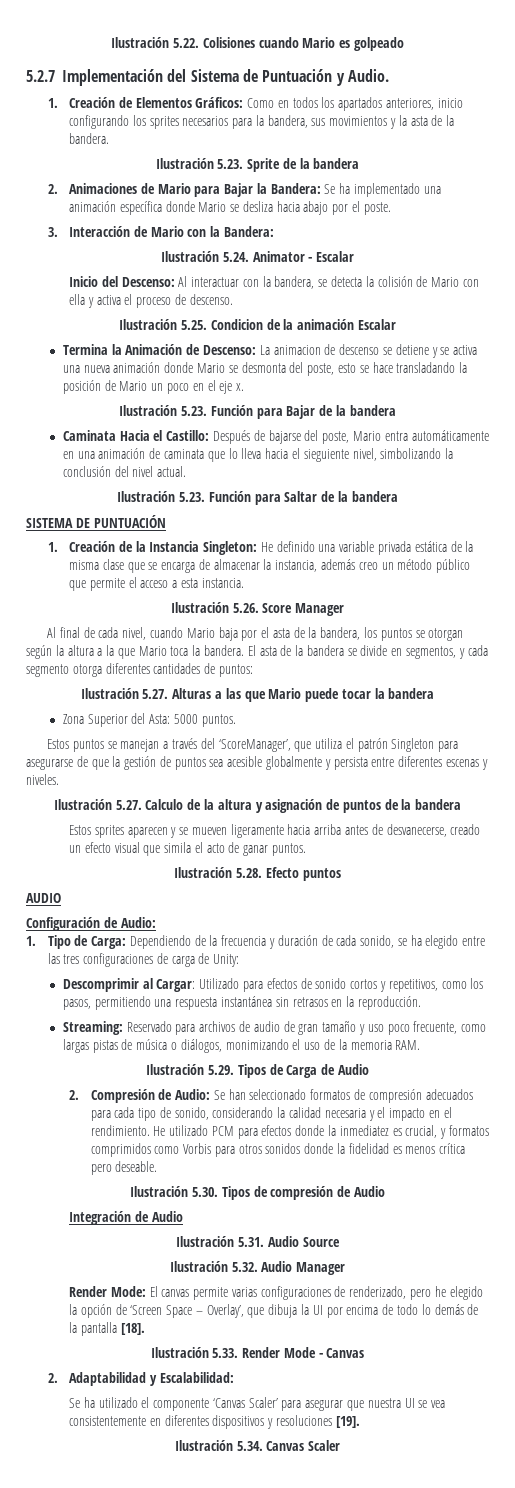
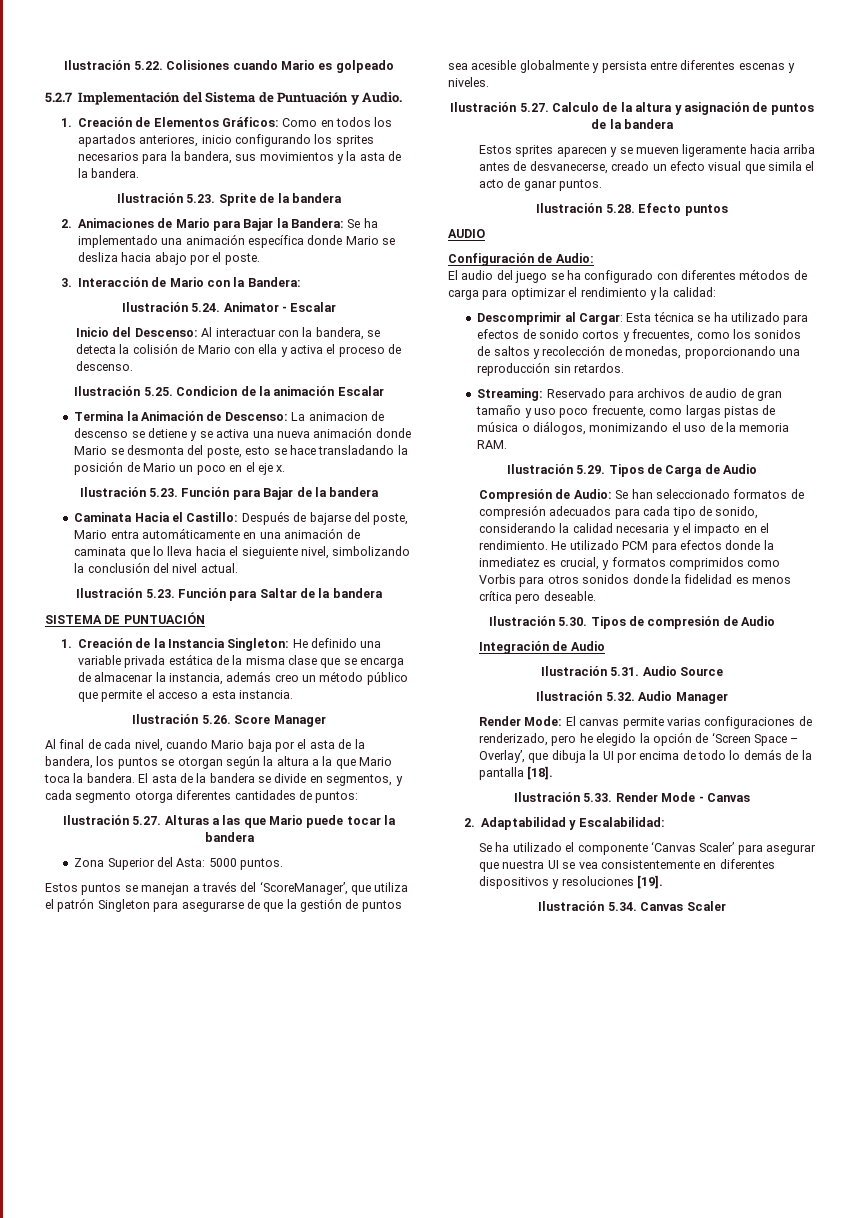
- 1. Tipo de Carga: Dependiendo de la frecuencia y duración de cada sonido, se ha elegido entre las tres configuraciones de carga de Unity:
- Descomprimir al Cargar: Utilizado para efectos de sonido cortos y repetitivos, como los pasos, permitiendo una respuesta instantánea sin retrasos en la reproducción.
+ El audio del juego se ha configurado con diferentes métodos de carga para optimizar el rendimiento y la calidad:
+ Descomprimir al Cargar: Esta técnica se ha utilizado para efectos de sonido cortos y frecuentes, como los sonidos de saltos y recolección de monedas, proporcionando una reproducción sin retardos.
- 2. Compresión de Audio: Se han seleccionado formatos de compresión adecuados para cada tipo de sonido, considerando la calidad necesaria y el impacto en el rendimiento.
+ Compresión de Audio: Se han seleccionado formatos de compresión adecuados para cada tipo de sonido, considerando la calidad necesaria y el impacto en el rendimiento.

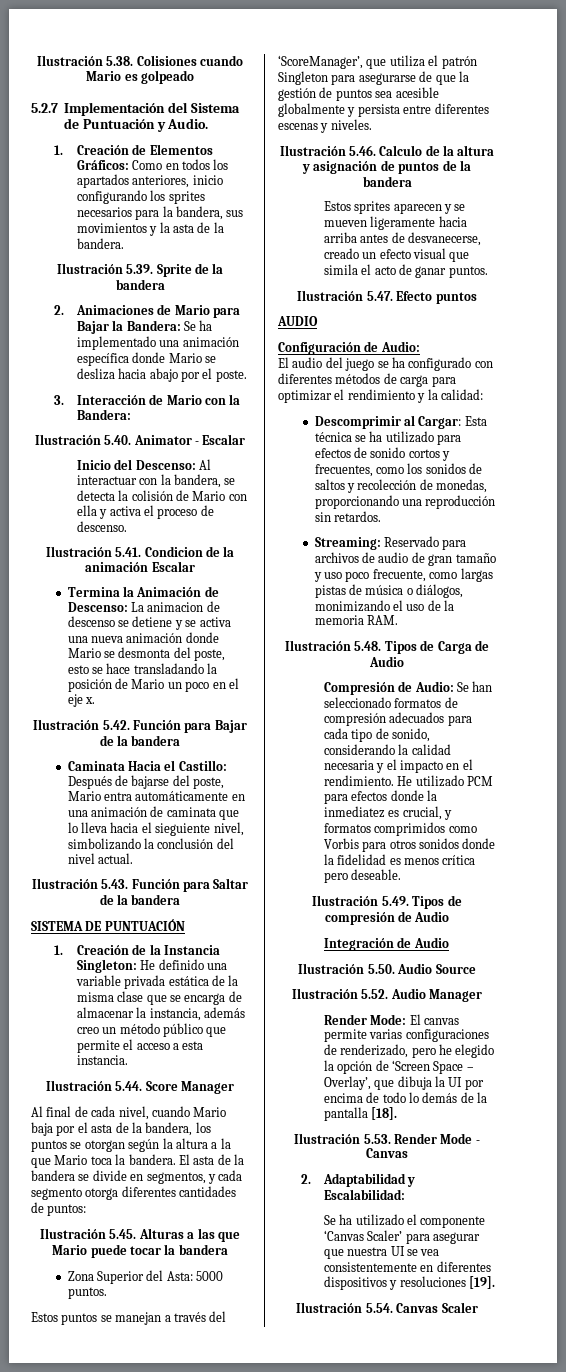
- Ilustración 5.22. Colisiones cuando Mario es golpeado
+ Ilustración 5.38. Colisiones cuando Mario es golpeado
- Ilustración 5.23. Sprite de la bandera
+ Ilustración 5.39. Sprite de la bandera
- Ilustración 5.24. Animator - Escalar
+ Ilustración 5.40. Animator - Escalar
- Ilustración 5.25. Condicion de la animación Escalar
+ Ilustración 5.41. Condicion de la animación Escalar
- Ilustración 5.23. Función para Bajar de la bandera
+ Ilustración 5.42. Función para Bajar de la bandera
- Ilustración 5.23. Función para Saltar de la bandera
+ Ilustración 5.43. Función para Saltar de la bandera
- Ilustración 5.26. Score Manager
+ Ilustración 5.44. Score Manager
- Ilustración 5.27. Alturas a las que Mario puede tocar la bandera
+ Ilustración 5.45. Alturas a las que Mario puede tocar la bandera
- Ilustración 5.27. Calculo de la altura y asignación de puntos de la bandera
+ Ilustración 5.46. Calculo de la altura y asignación de puntos de la bandera
- Ilustración 5.28. Efecto puntos
+ Ilustración 5.47. Efecto puntos
- Ilustración 5.29. Tipos de Carga de Audio
+ Ilustración 5.48. Tipos de Carga de Audio
- Ilustración 5.30. Tipos de compresión de Audio
+ Ilustración 5.49. Tipos de compresión de Audio
- Ilustración 5.31. Audio Source
+ Ilustración 5.50. Audio Source
- Ilustración 5.32. Audio Manager
+ Ilustración 5.52. Audio Manager
- Ilustración 5.33. Render Mode - Canvas
+ Ilustración 5.53. Render Mode - Canvas
- Ilustración 5.34. Canvas Scaler
+ Ilustración 5.54. Canvas Scaler

